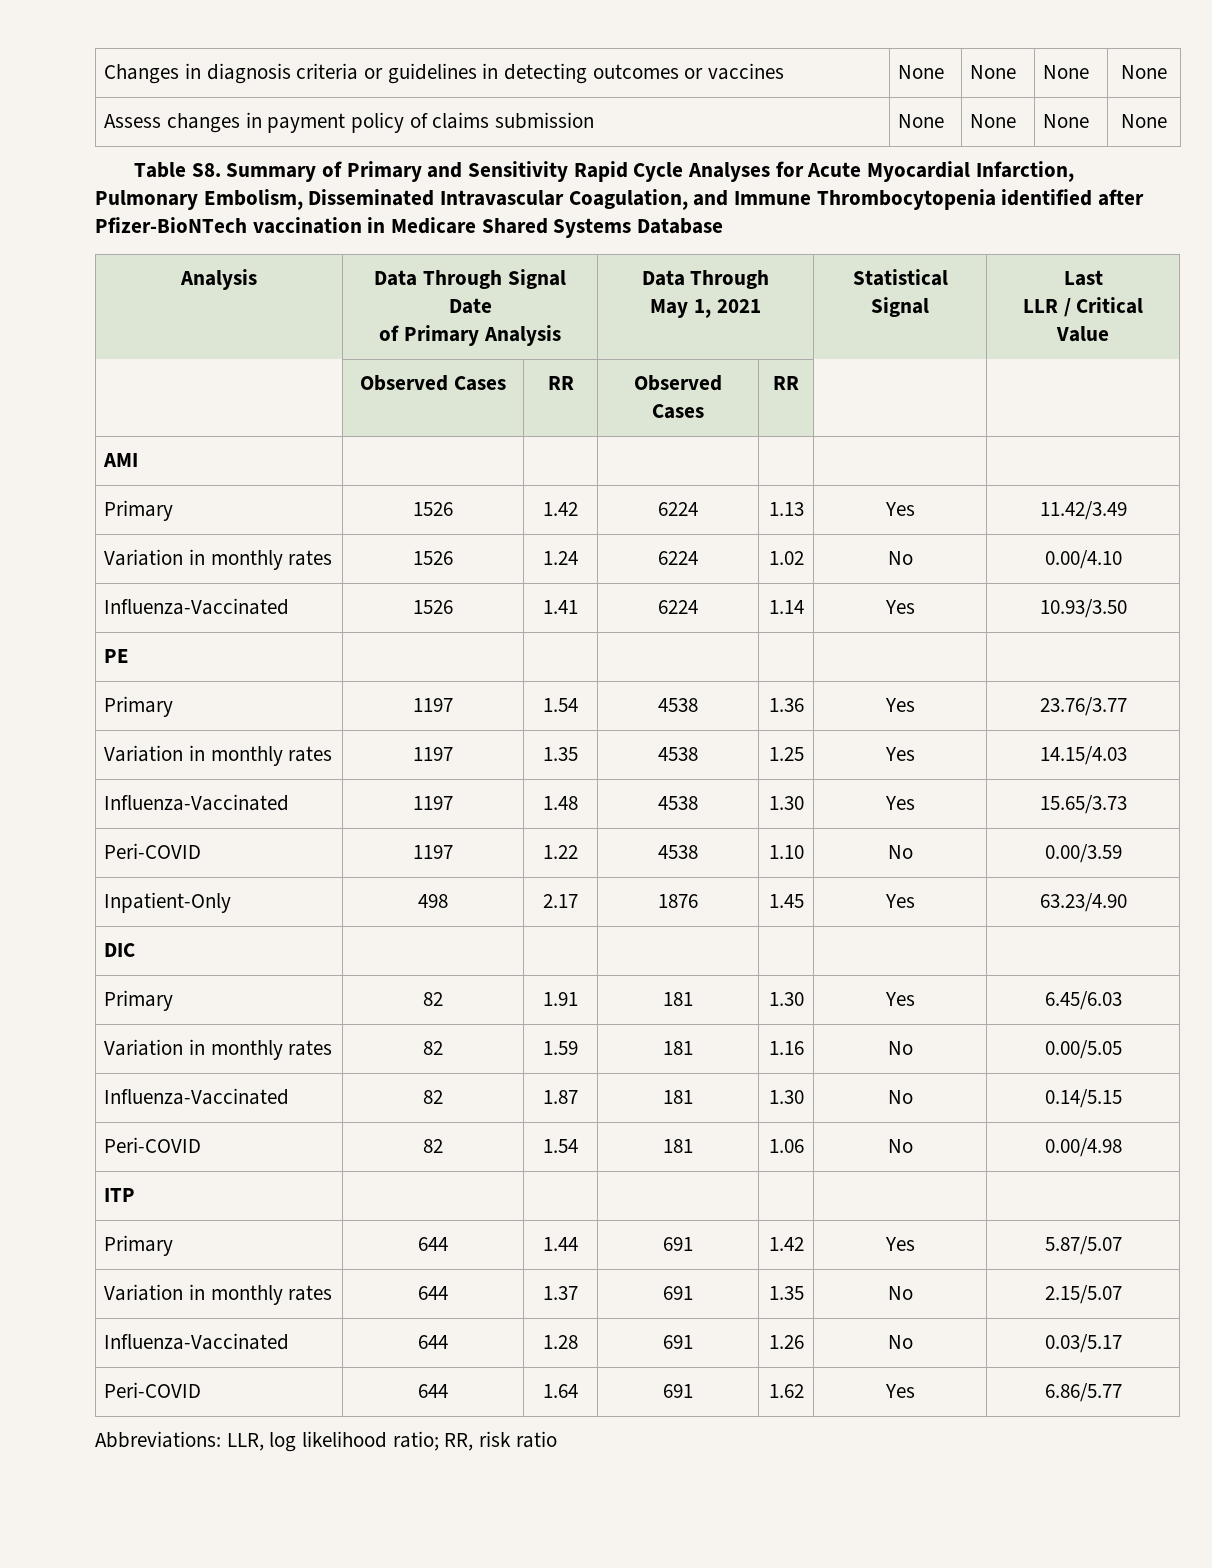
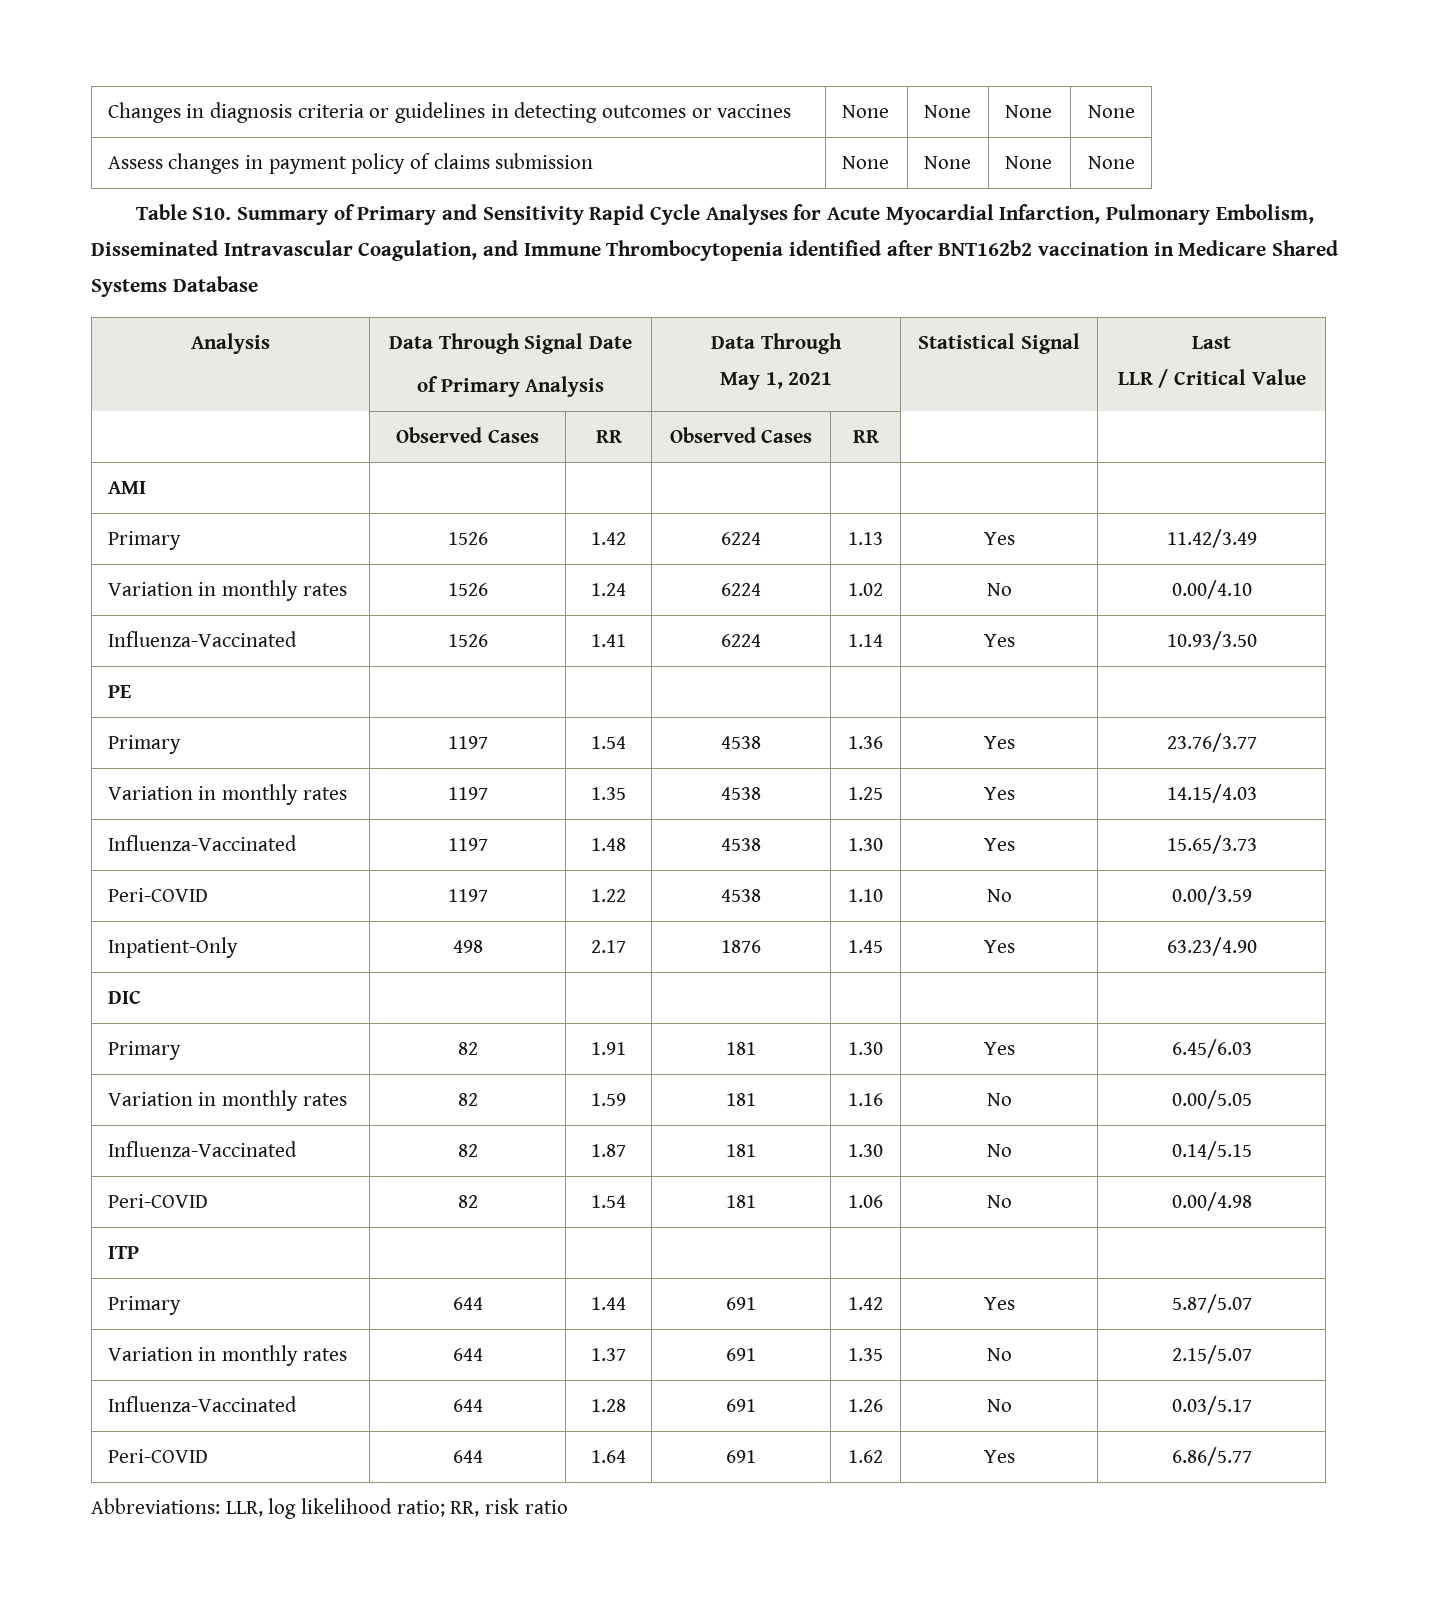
- Table S8. Summary of Primary and Sensitivity Rapid Cycle Analyses for Acute Myocardial Infarction, Pulmonary Embolism, Disseminated Intravascular Coagulation, and Immune Thrombocytopenia identified after Pfizer-BioNTech vaccination in Medicare Shared Systems Database
+ Table S10. Summary of Primary and Sensitivity Rapid Cycle Analyses for Acute Myocardial Infarction, Pulmonary Embolism, Disseminated Intravascular Coagulation, and Immune Thrombocytopenia identified after BNT162b2 vaccination in Medicare Shared Systems Database

